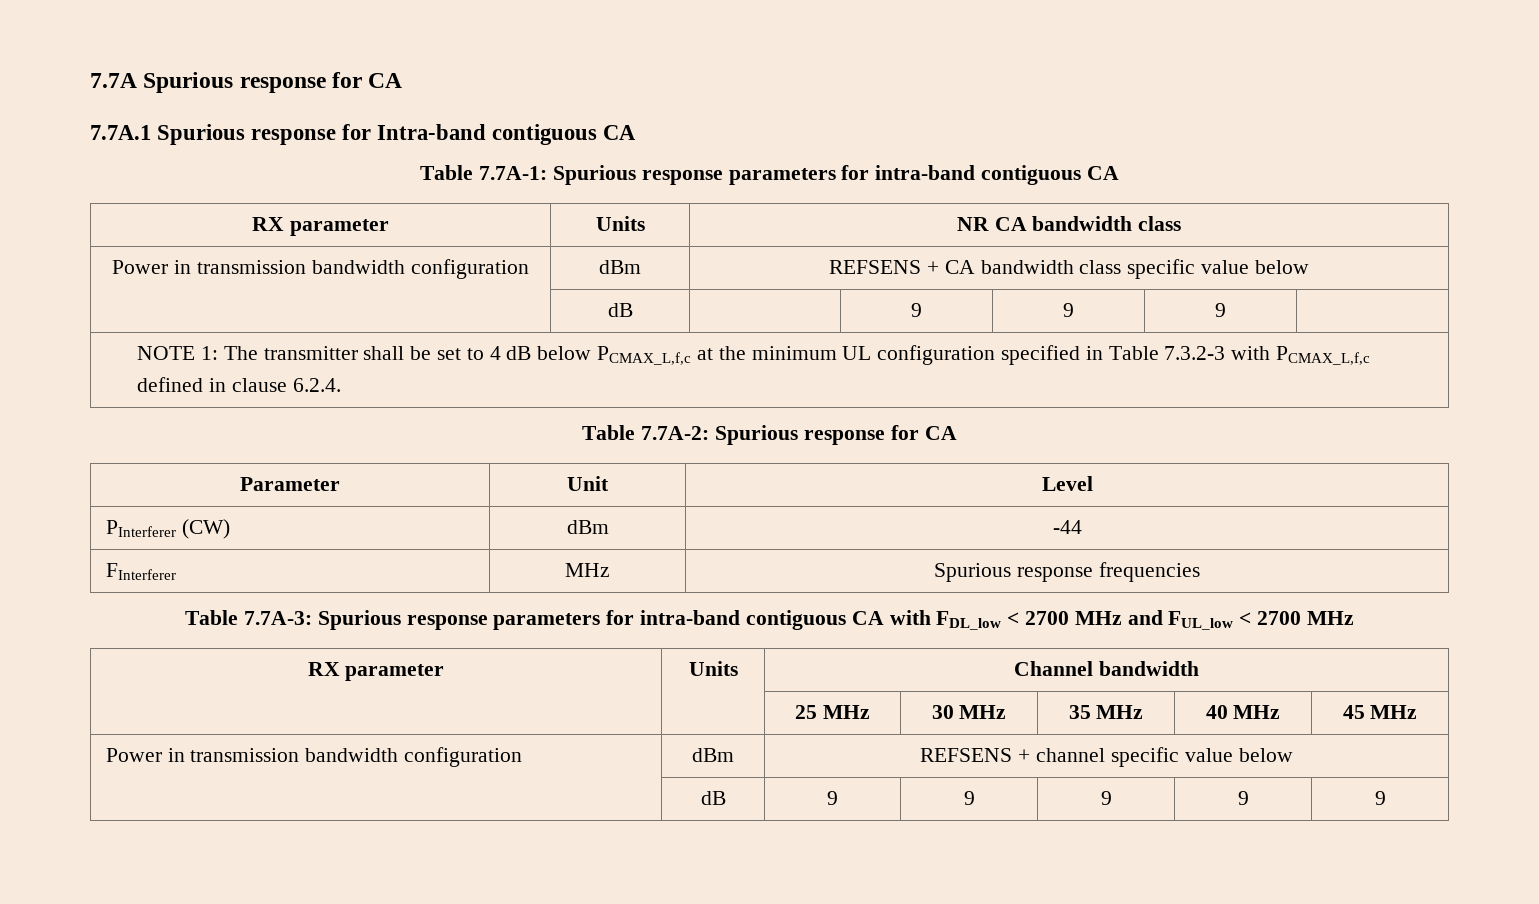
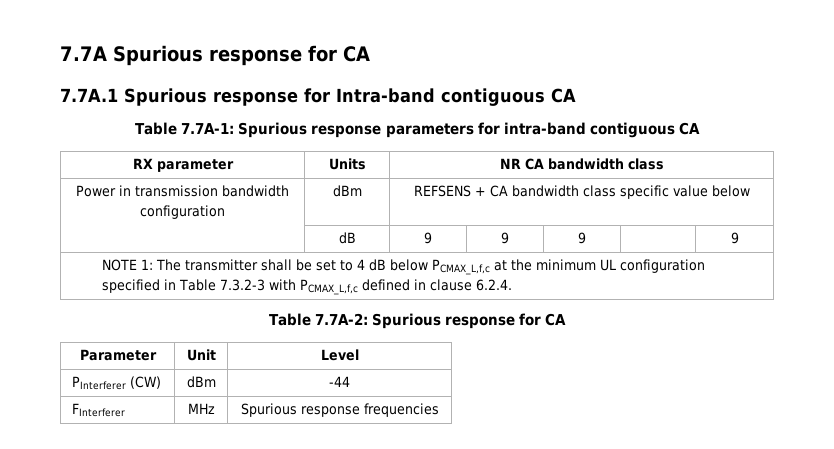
- | dB | | 9 | 9 | 9 |
+ | dB | 9 | 9 | 9 | | 9
- Table 7.7A-3: Spurious response parameters for intra-band contiguous CA with FDL_low < 2700 MHz and FUL_low < 2700 MHz
- RX parameter | Units | Channel bandwidth
- | | 25 MHz | 30 MHz | 35 MHz | 40 MHz | 45 MHz
- Power in transmission bandwidth configuration | dBm | REFSENS + channel specific value below
- | dB | 9 | 9 | 9 | 9 | 9

